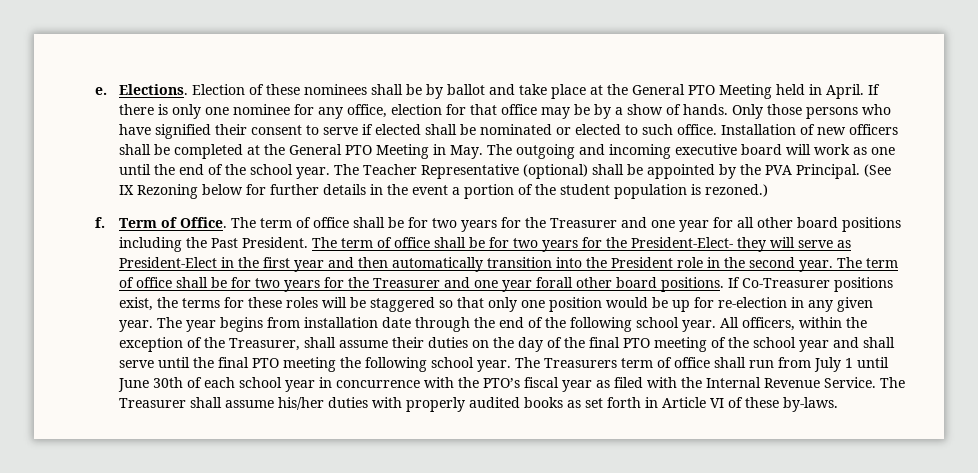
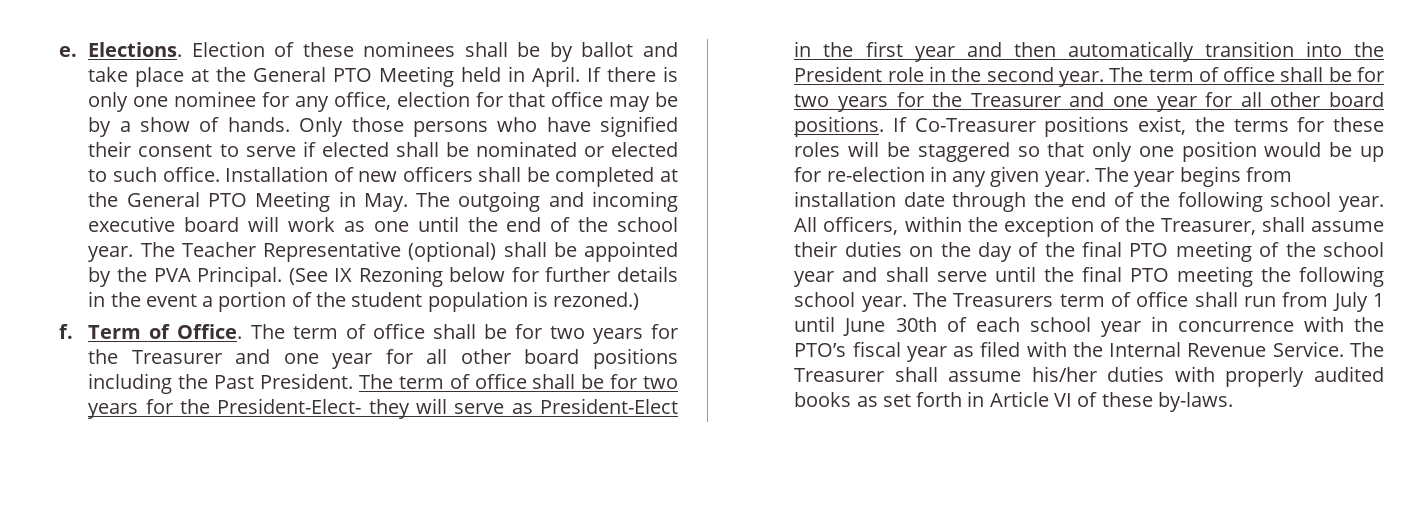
- The term of office shall be for two years for the Treasurer and one year forall other board positions.
+ The term of office shall be for two years for the Treasurer and one year for all other board positions.

